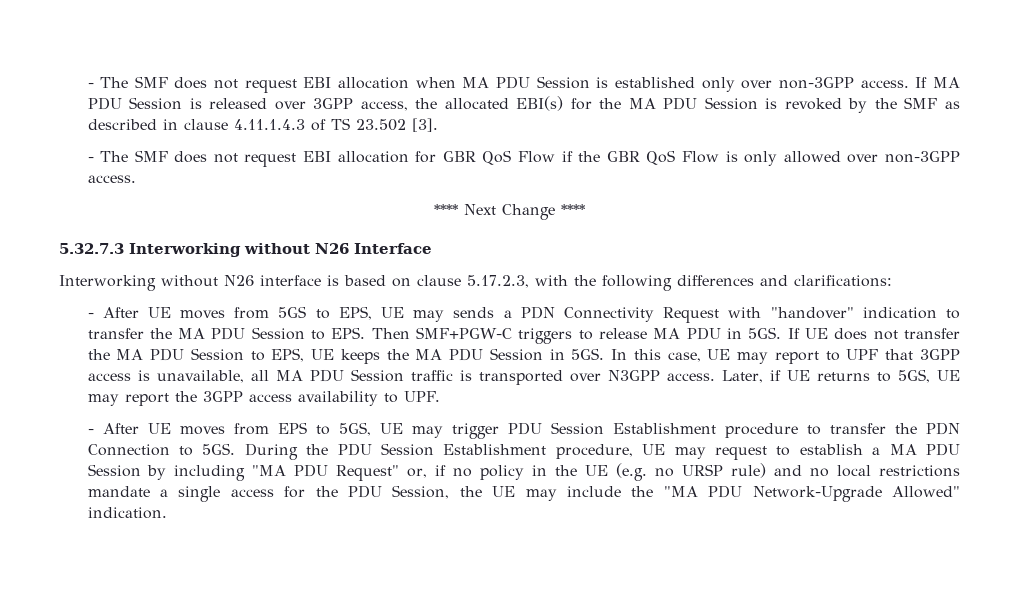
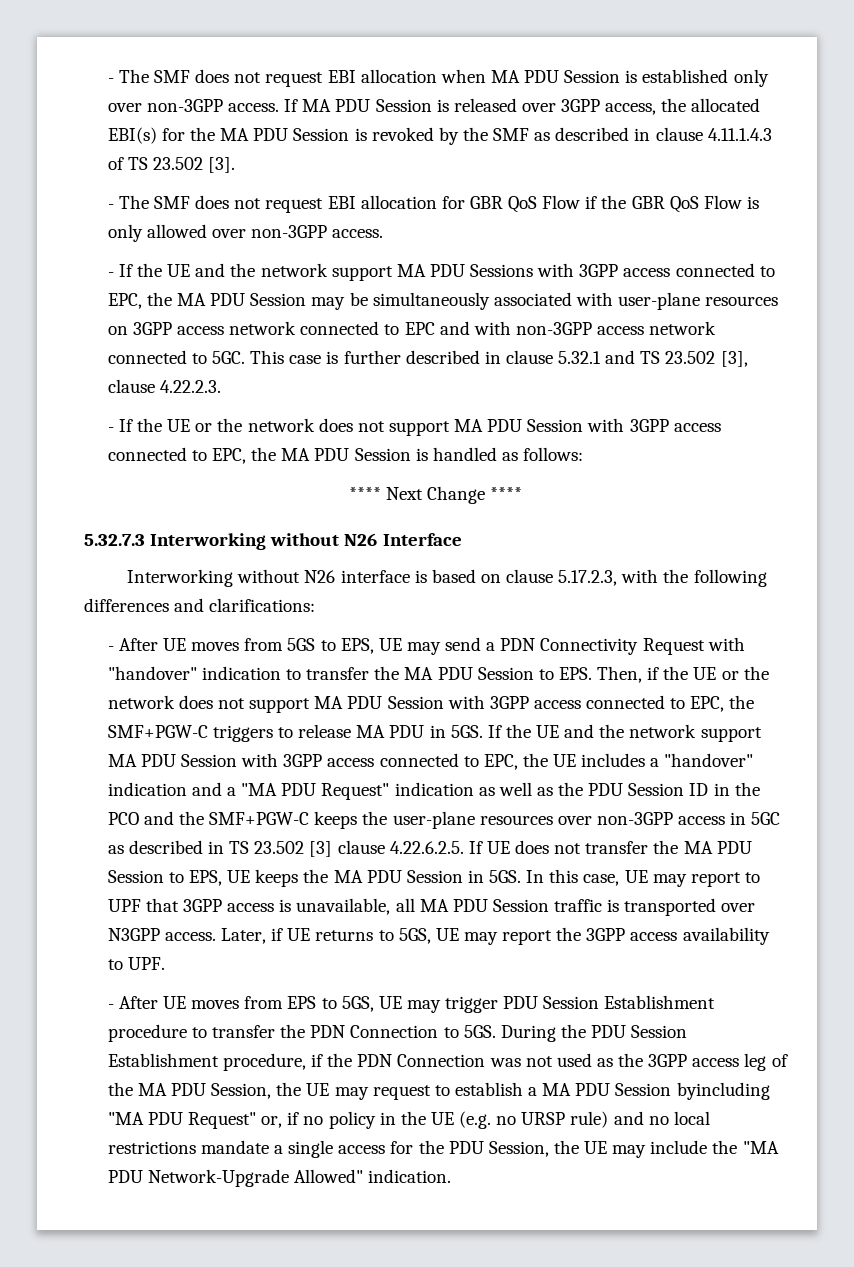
+ - If the UE and the network support MA PDU Sessions with 3GPP access connected to EPC, the MA PDU Session may be simultaneously associated with user-plane resources on 3GPP access network connected to EPC and with non-3GPP access network connected to 5GC. This case is further described in clause 5.32.1 and TS 23.502 [3], clause 4.22.2.3.
+ - If the UE or the network does not support MA PDU Session with 3GPP access connected to EPC, the MA PDU Session is handled as follows:
- - After UE moves from 5GS to EPS, UE may sends a PDN Connectivity Request with "handover" indication to transfer the MA PDU Session to EPS. Then SMF+PGW-C triggers to release MA PDU in 5GS.
+ - After UE moves from 5GS to EPS, UE may send a PDN Connectivity Request with "handover" indication to transfer the MA PDU Session to EPS. Then, if the UE or the network does not support MA PDU Session with 3GPP access connected to EPC, the SMF+PGW-C triggers to release MA PDU in 5GS.
- If UE does not transfer the MA PDU Session to EPS, UE keeps the MA PDU Session in 5GS.
+ If the UE and the network support MA PDU Session with 3GPP access connected to EPC, the UE includes a "handover" indication and a "MA PDU Request" indication as well as the PDU Session ID in the PCO and the SMF+PGW-C keeps the user-plane resources over non-3GPP access in 5GC as described in TS 23.502 [3] clause 4.22.6.2.5. If UE does not transfer the MA PDU Session to EPS, UE keeps the MA PDU Session in 5GS.
- During the PDU Session Establishment procedure, UE may request to establish a MA PDU Session by including "MA PDU Request" or, if no policy in the UE (e.g. no URSP rule) and no local restrictions mandate a single access for the PDU Session, the UE may include the "MA PDU Network-Upgrade Allowed" indication.
+ During the PDU Session Establishment procedure, if the PDN Connection was not used as the 3GPP access leg of the MA PDU Session, the UE may request to establish a MA PDU Session byincluding "MA PDU Request" or, if no policy in the UE (e.g. no URSP rule) and no local restrictions mandate a single access for the PDU Session, the UE may include the "MA PDU Network-Upgrade Allowed" indication.

